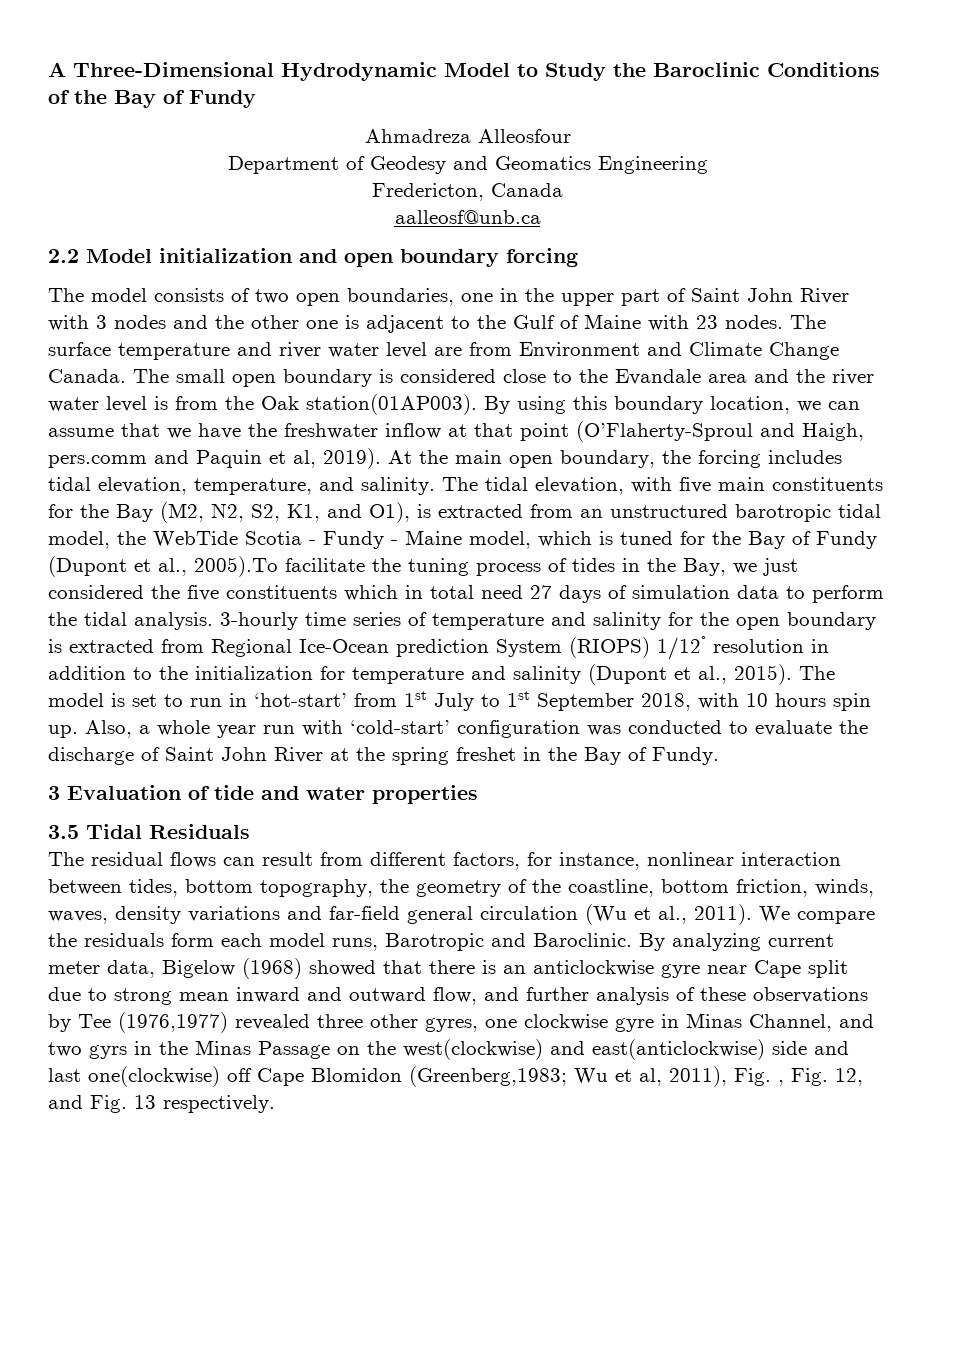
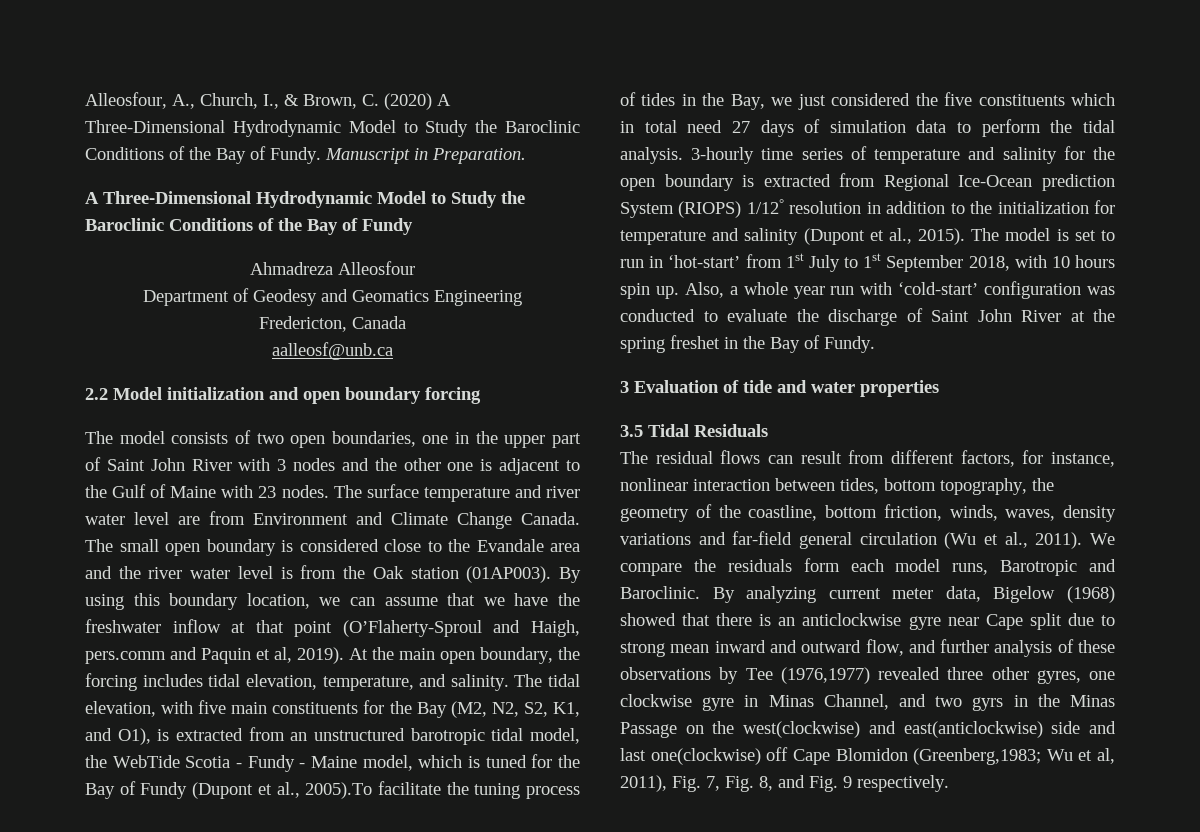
+ Alleosfour, A., Church, I., & Brown, C. (2020) A Three-Dimensional Hydrodynamic Model to Study the Baroclinic Conditions of the Bay of Fundy. Manuscript in Preparation.
- The small open boundary is considered close to the Evandale area and the river water level is from the Oak station(01AP003).
+ The small open boundary is considered close to the Evandale area and the river water level is from the Oak station (01AP003).
- Wu et al, 2011), Fig. , Fig. 12, and Fig. 13 respectively.
+ Wu et al, 2011), Fig. 7, Fig. 8, and Fig. 9 respectively.

